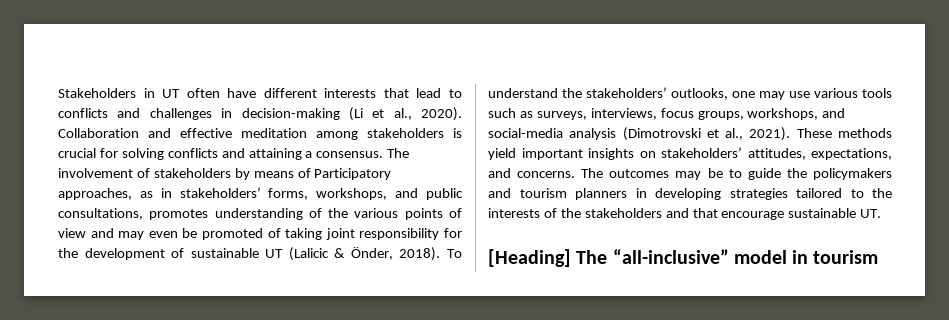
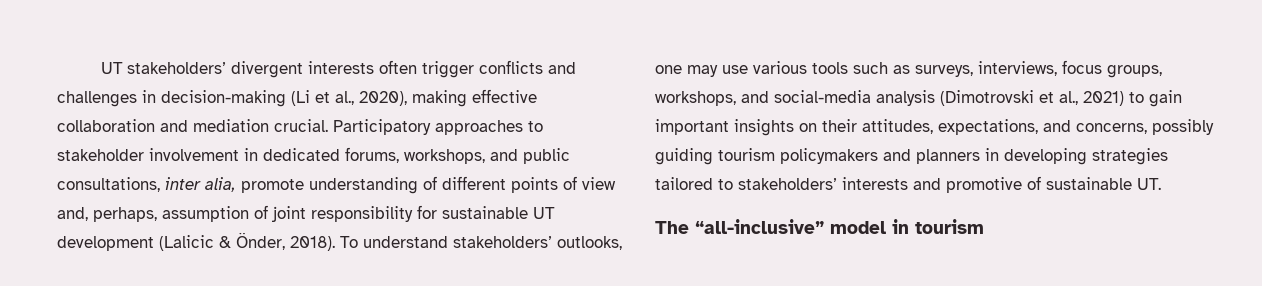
- Stakeholders in UT often have different interests that lead to conflicts and challenges in decision-making (Li et al., 2020). Collaboration and effective meditation among stakeholders is crucial for solving conflicts and attaining a consensus. The involvement of stakeholders by means of Participatory approaches, as in stakeholders’ forms, workshops, and public consultations, promotes understanding of the various points of view and may even be promoted of taking joint responsibility for the development of sustainable UT (Lalicic & Önder, 2018).
+ UT stakeholders’ divergent interests often trigger conflicts and challenges in decision-making (Li et al., 2020), making effective collaboration and mediation crucial. Participatory approaches to stakeholder involvement in dedicated forums, workshops, and public consultations, inter alia, promote understanding of different points of view and, perhaps, assumption of joint responsibility for sustainable UT development (Lalicic & Önder, 2018).
- To understand the stakeholders’ outlooks, one may use various tools such as surveys, interviews, focus groups, workshops, and social-media analysis (Dimotrovski et al., 2021). These methods yield important insights on stakeholders’ attitudes, expectations, and concerns. The outcomes may be to guide the policymakers and tourism planners in developing strategies tailored to the interests of the stakeholders and that encourage sustainable UT.
+ To understand stakeholders’ outlooks, one may use various tools such as surveys, interviews, focus groups, workshops, and social-media analysis (Dimotrovski et al., 2021) to gain important insights on their attitudes, expectations, and concerns, possibly guiding tourism policymakers and planners in developing strategies tailored to stakeholders’ interests and promotive of sustainable UT.
- [Heading] The “all-inclusive” model in tourism
+ The “all-inclusive” model in tourism

